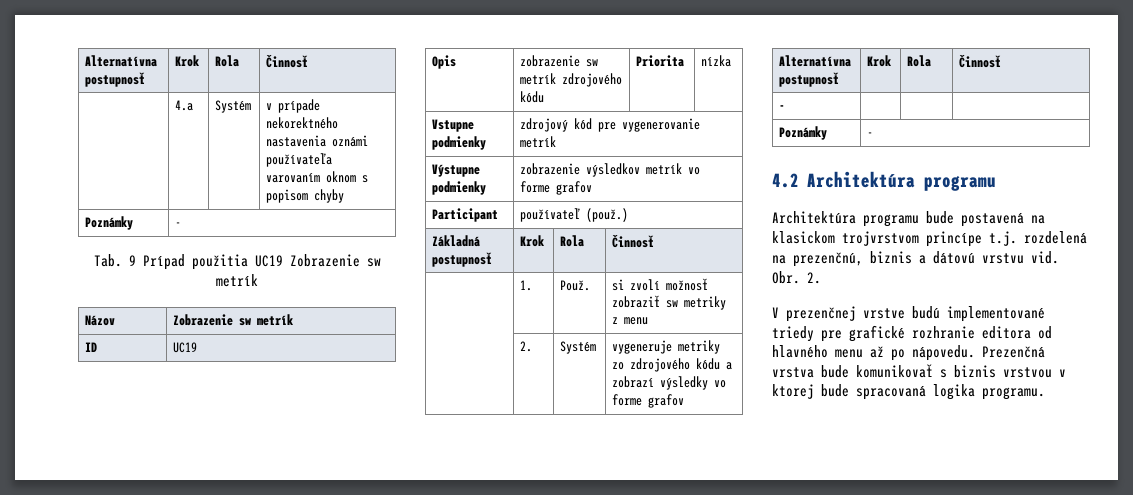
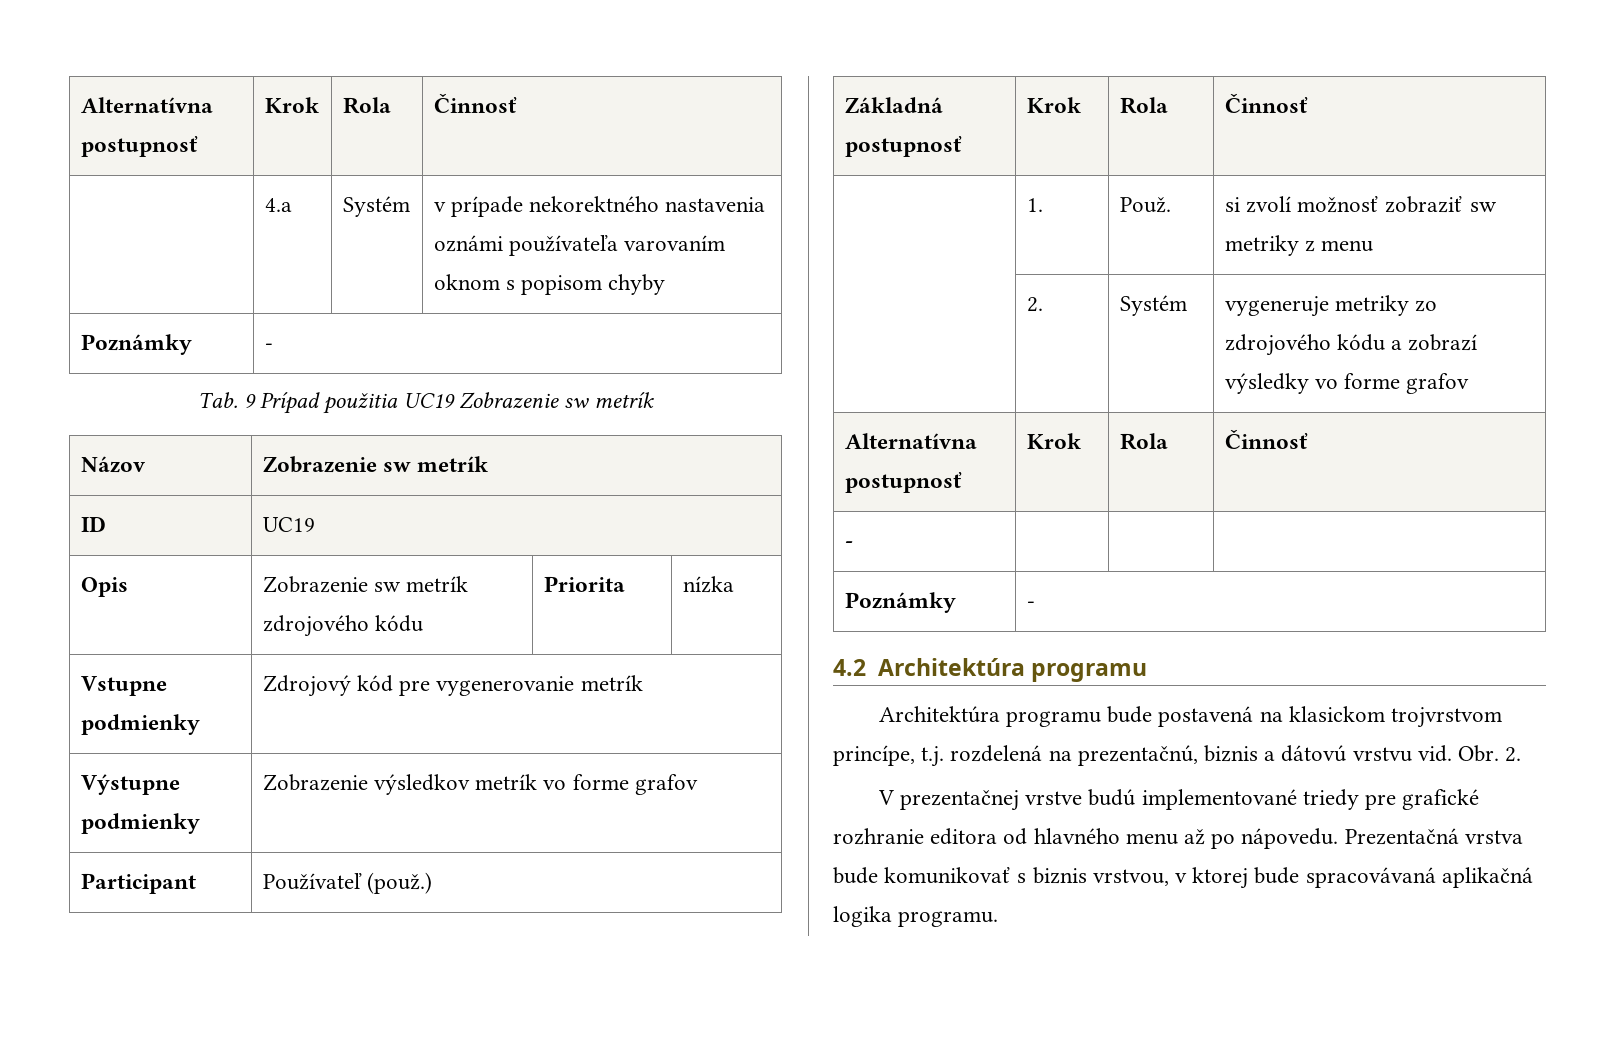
- Opis | zobrazenie sw metrík zdrojového kódu | Priorita | nízka
+ Opis | Zobrazenie sw metrík zdrojového kódu | Priorita | nízka
- Vstupne podmienky | zdrojový kód pre vygenerovanie metrík
+ Vstupne podmienky | Zdrojový kód pre vygenerovanie metrík
- Výstupne podmienky | zobrazenie výsledkov metrík vo forme grafov
+ Výstupne podmienky | Zobrazenie výsledkov metrík vo forme grafov
- Participant | používateľ (použ.)
+ Participant | Používateľ (použ.)
- Architektúra programu bude postavená na klasickom trojvrstvom princípe t.j. rozdelená na prezenčnú, biznis a dátovú vrstvu vid.
+ Architektúra programu bude postavená na klasickom trojvrstvom princípe, t.j. rozdelená na prezentačnú, biznis a dátovú vrstvu vid.
- V prezenčnej vrstve budú implementované triedy pre grafické rozhranie editora od hlavného menu až po nápovedu.
+ V prezentačnej vrstve budú implementované triedy pre grafické rozhranie editora od hlavného menu až po nápovedu.
- Prezenčná vrstva bude komunikovať s biznis vrstvou v ktorej bude spracovaná logika programu.
+ Prezentačná vrstva bude komunikovať s biznis vrstvou, v ktorej bude spracovávaná aplikačná logika programu.

